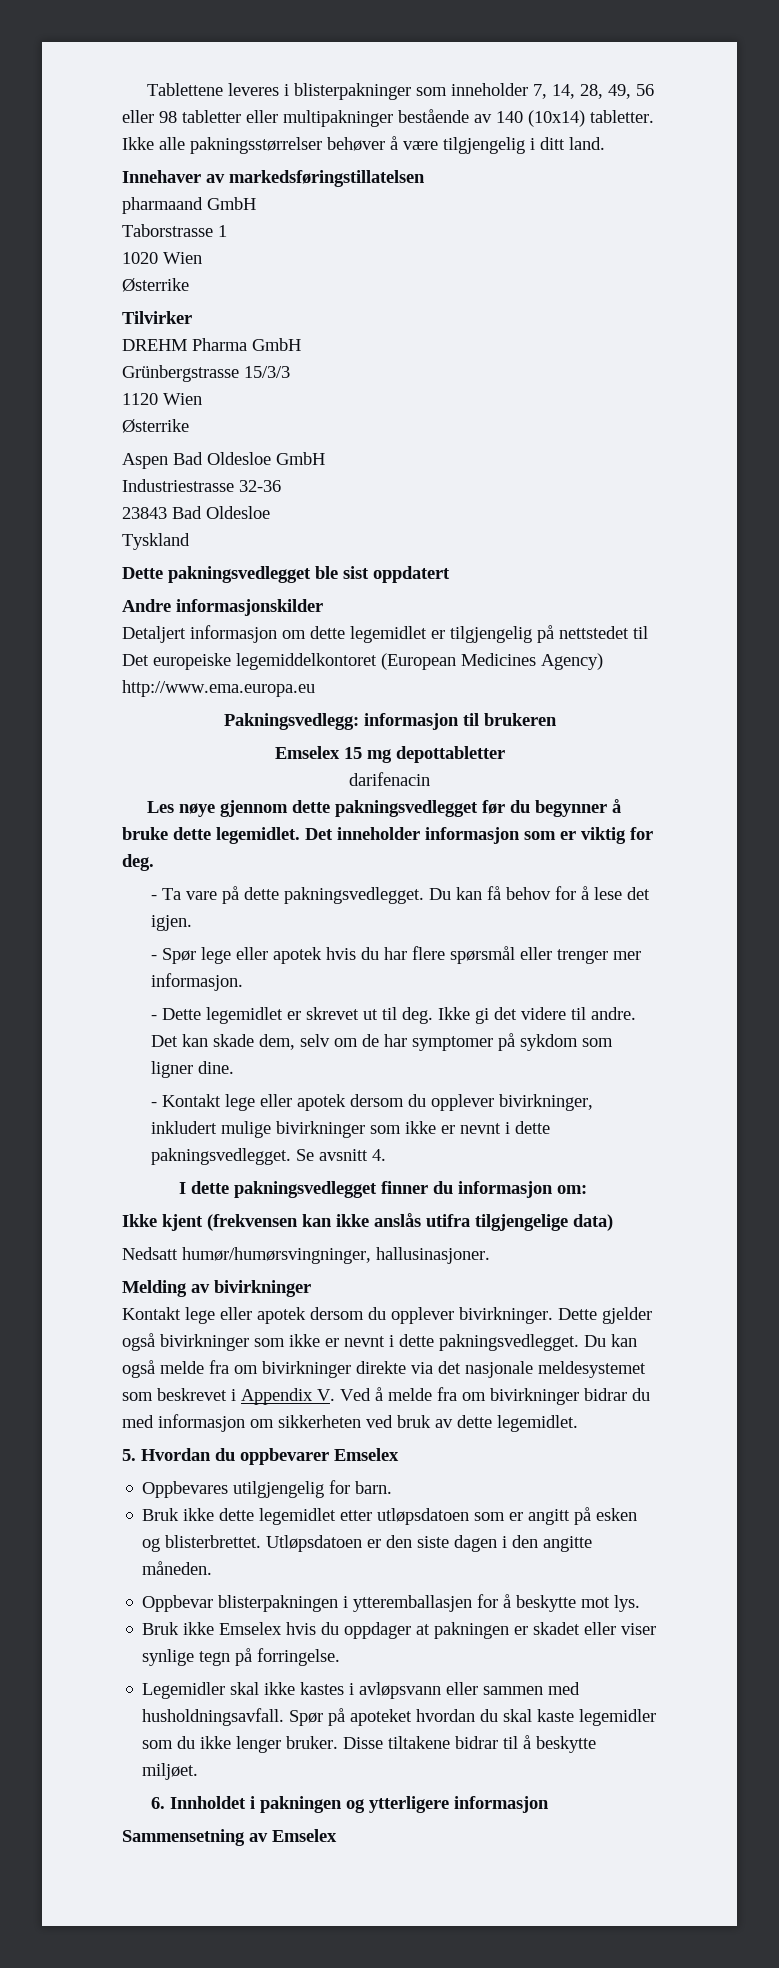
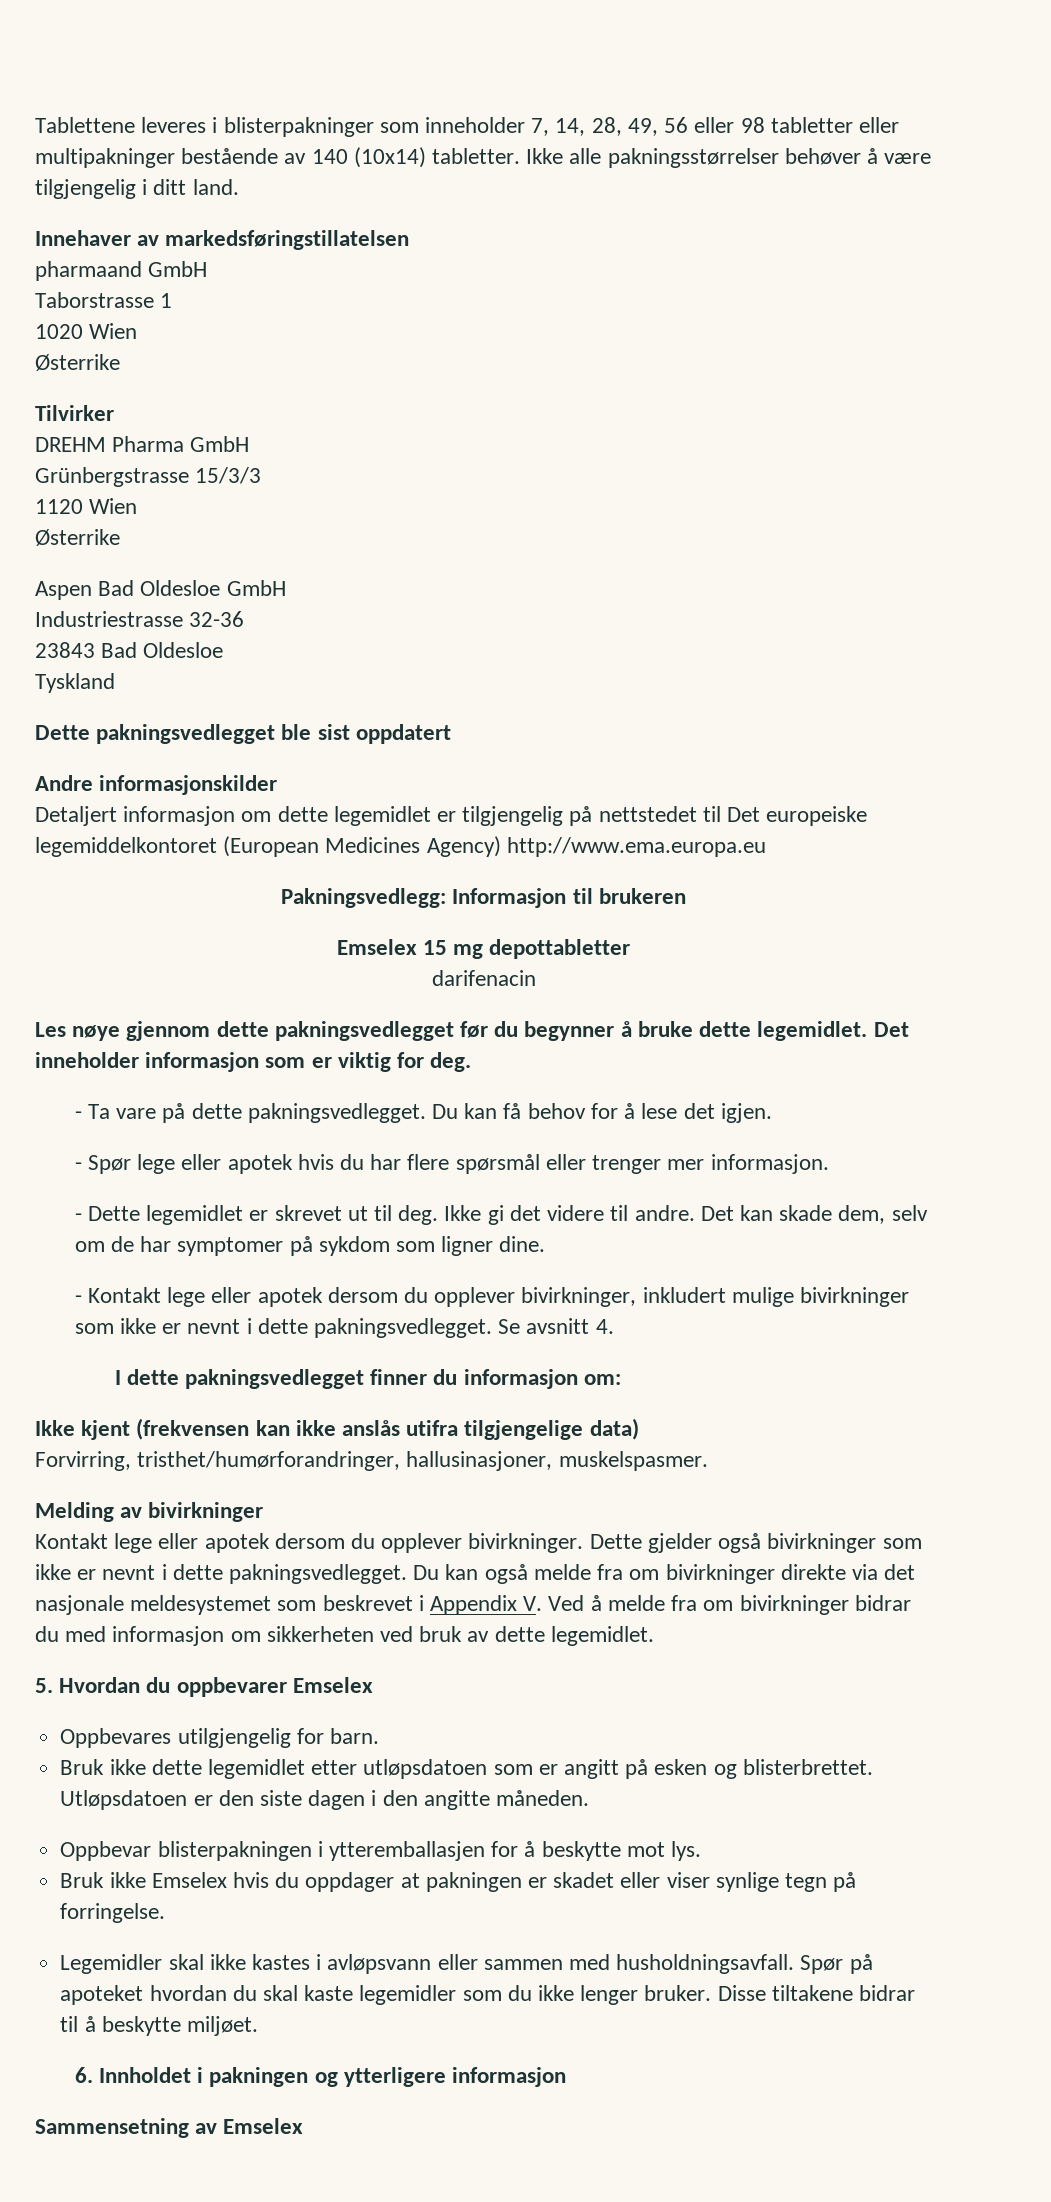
- Pakningsvedlegg: informasjon til brukeren
+ Pakningsvedlegg: Informasjon til brukeren
- Nedsatt humør/humørsvingninger, hallusinasjoner.
+ Forvirring, tristhet/humørforandringer, hallusinasjoner, muskelspasmer.

